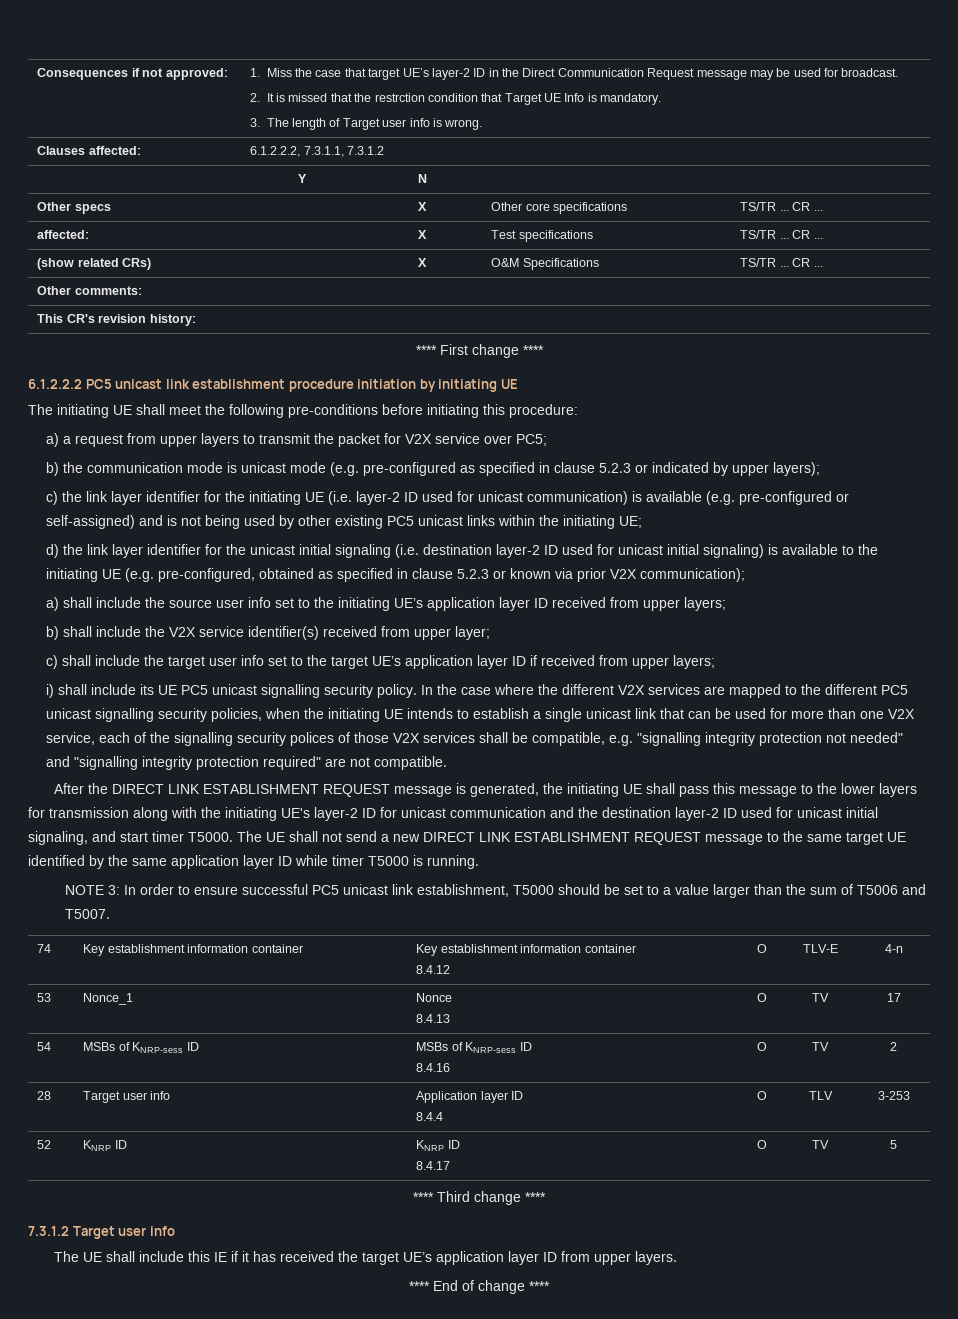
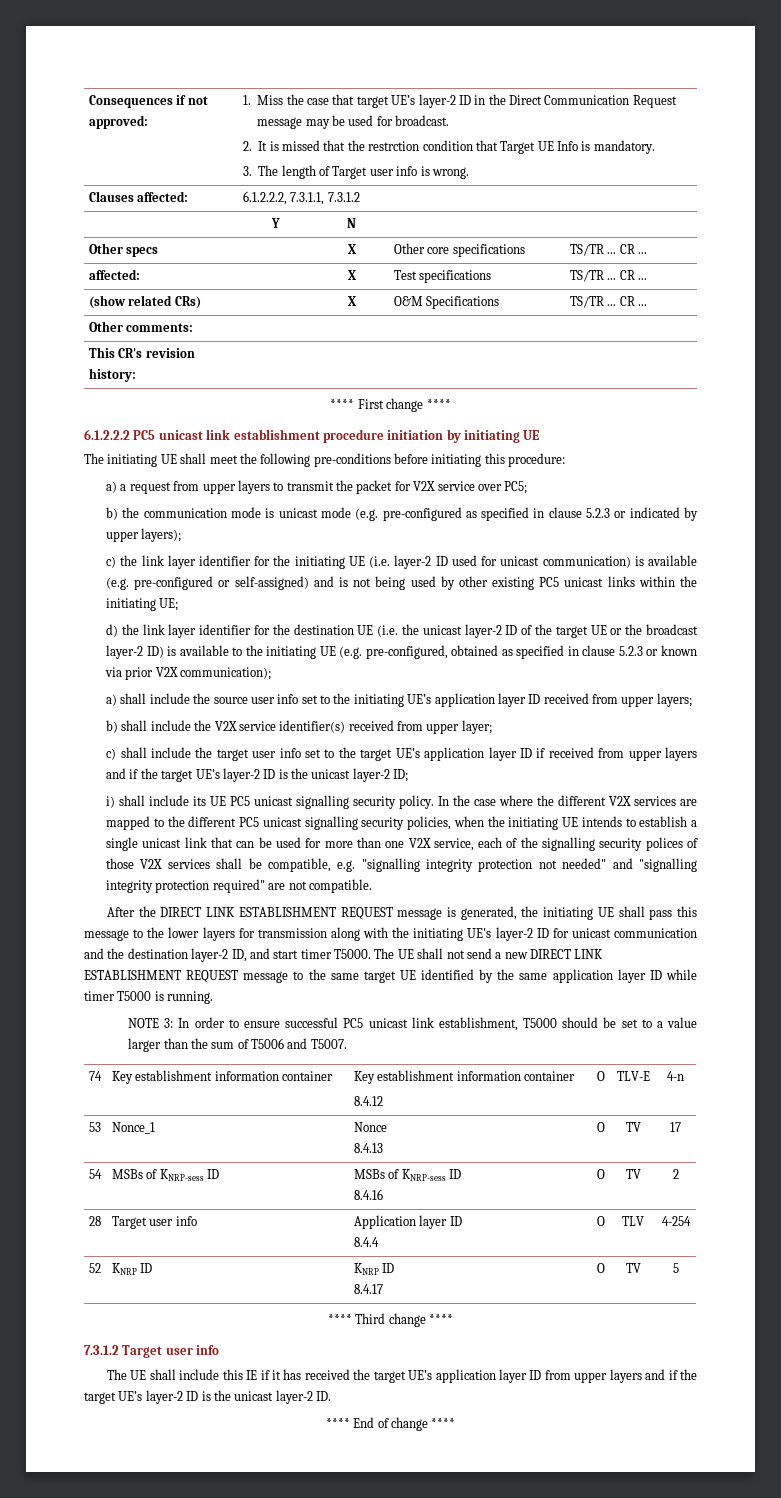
- d) the link layer identifier for the unicast initial signaling (i.e. destination layer-2 ID used for unicast initial signaling) is available to the initiating UE (e.g. pre-configured, obtained as specified in clause 5.2.3 or known via prior V2X communication);
+ d) the link layer identifier for the destination UE (i.e. the unicast layer-2 ID of the target UE or the broadcast layer-2 ID) is available to the initiating UE (e.g. pre-configured, obtained as specified in clause 5.2.3 or known via prior V2X communication);
- c) shall include the target user info set to the target UE’s application layer ID if received from upper layers;
+ c) shall include the target user info set to the target UE’s application layer ID if received from upper layers and if the target UE’s layer-2 ID is the unicast layer-2 ID;
- After the DIRECT LINK ESTABLISHMENT REQUEST message is generated, the initiating UE shall pass this message to the lower layers for transmission along with the initiating UE's layer-2 ID for unicast communication and the destination layer-2 ID used for unicast initial signaling, and start timer T5000.
+ After the DIRECT LINK ESTABLISHMENT REQUEST message is generated, the initiating UE shall pass this message to the lower layers for transmission along with the initiating UE's layer-2 ID for unicast communication and the destination layer-2 ID, and start timer T5000.
  28 | Target user info | Application layer ID
- 8.4.4 | O | TLV | 3-253
+ 8.4.4 | O | TLV | 4-254
- The UE shall include this IE if it has received the target UE’s application layer ID from upper layers.
+ The UE shall include this IE if it has received the target UE’s application layer ID from upper layers and if the target UE’s layer-2 ID is the unicast layer-2 ID.

